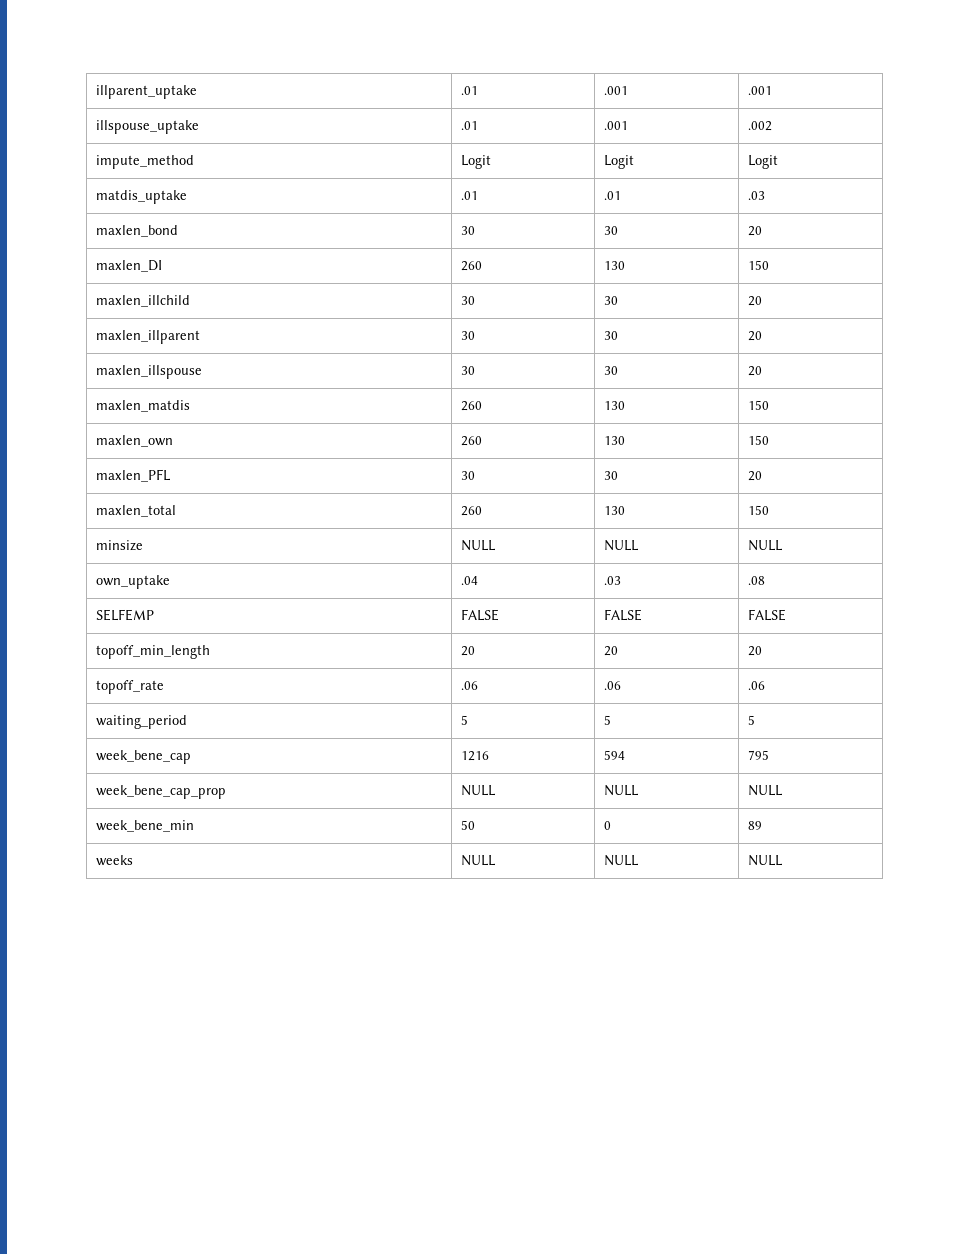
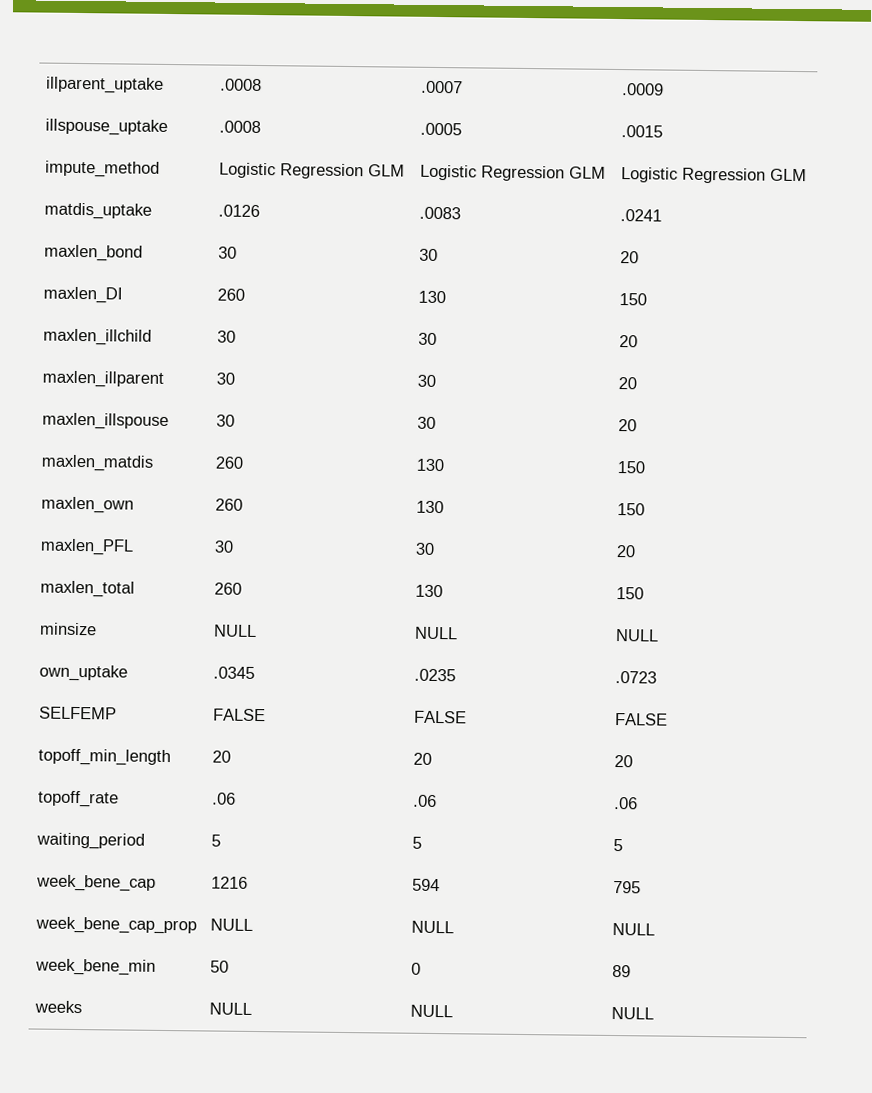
- illparent_uptake | .01 | .001 | .001
- illspouse_uptake | .01 | .001 | .002
- impute_method | Logit | Logit | Logit
- matdis_uptake | .01 | .01 | .03
+ illparent_uptake | .0008 | .0007 | .0009
+ illspouse_uptake | .0008 | .0005 | .0015
+ impute_method | Logistic Regression GLM | Logistic Regression GLM | Logistic Regression GLM
+ matdis_uptake | .0126 | .0083 | .0241
- own_uptake | .04 | .03 | .08
+ own_uptake | .0345 | .0235 | .0723

